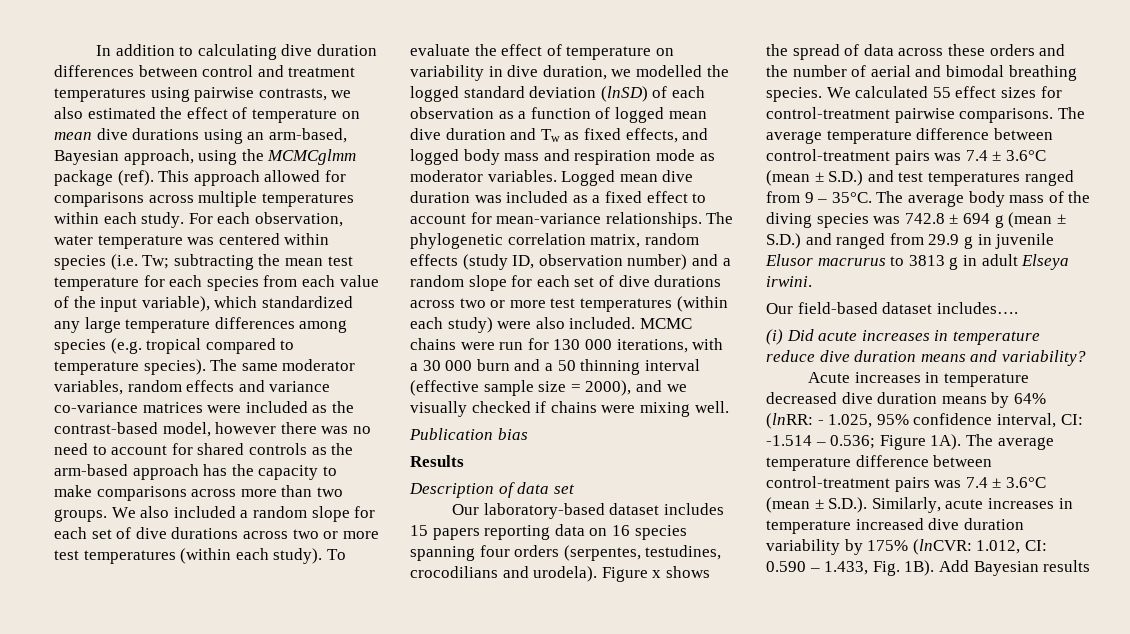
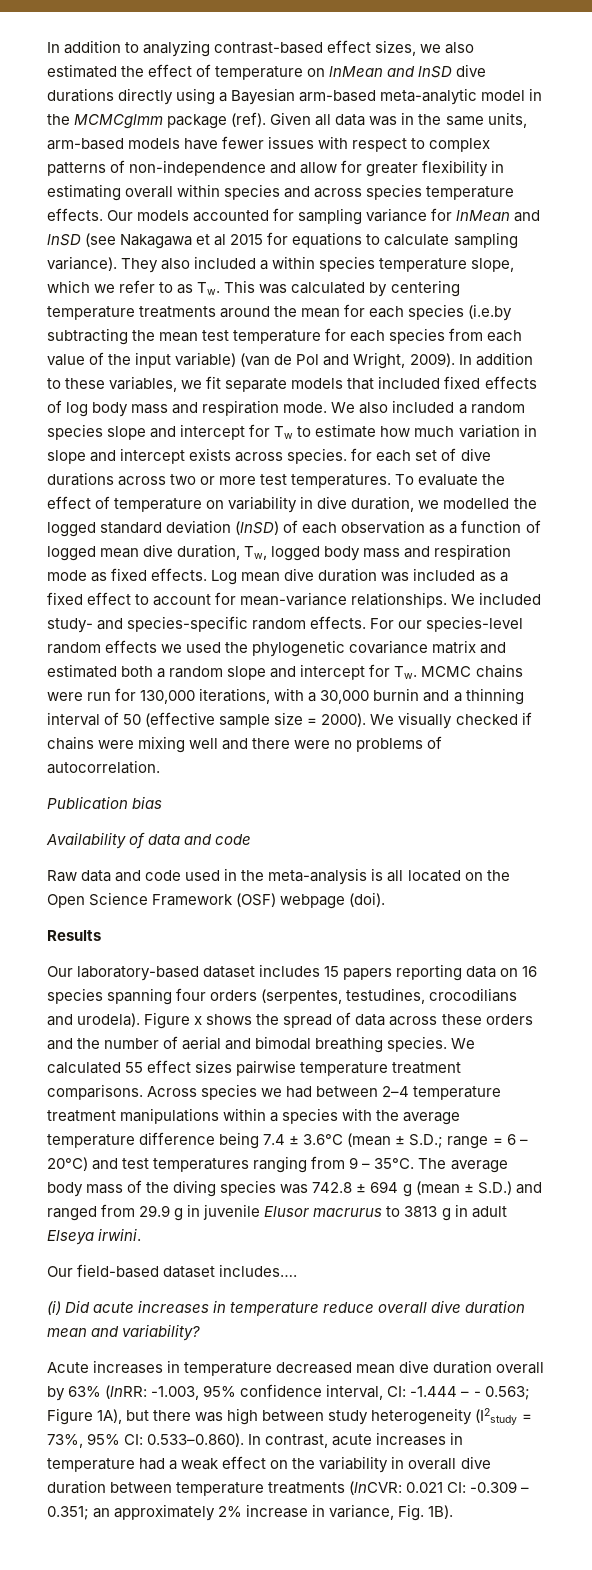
- In addition to calculating dive duration differences between control and treatment temperatures using pairwise contrasts, we also estimated the effect of temperature on mean dive durations using an arm-based, Bayesian approach, using the MCMCglmm package (ref). This approach allowed for comparisons across multiple temperatures within each study. For each observation, water temperature was centered within species (i.e. Tw; subtracting the mean test temperature for each species from each value of the input variable), which standardized any large temperature differences among species (e.g. tropical compared to temperature species). The same moderator variables, random effects and variance co-variance matrices were included as the contrast-based model, however there was no need to account for shared controls as the arm-based approach has the capacity to make comparisons across more than two groups.
+ In addition to analyzing contrast-based effect sizes, we also estimated the effect of temperature on lnMean and lnSD dive durations directly using a Bayesian arm-based meta-analytic model in the MCMCglmm package (ref). Given all data was in the same units, arm-based models have fewer issues with respect to complex patterns of non-independence and allow for greater flexibility in estimating overall within species and across species temperature effects. Our models accounted for sampling variance for lnMean and lnSD (see Nakagawa et al 2015 for equations to calculate sampling variance). They also included a within species temperature slope, which we refer to as Tw. This was calculated by centering temperature treatments around the mean for each species (i.e.by subtracting the mean test temperature for each species from each value of the input variable) (van de Pol and Wright, 2009). In addition to these variables, we fit separate models that included fixed effects of log body mass and respiration mode.
- We also included a random slope for each set of dive durations across two or more test temperatures (within each study).
+ We also included a random species slope and intercept for Tw to estimate how much variation in slope and intercept exists across species. for each set of dive durations across two or more test temperatures.
- To evaluate the effect of temperature on variability in dive duration, we modelled the logged standard deviation (lnSD) of each observation as a function of logged mean dive duration and Tw as fixed effects, and logged body mass and respiration mode as moderator variables. Logged mean dive duration was included as a fixed effect to account for mean-variance relationships.
+ To evaluate the effect of temperature on variability in dive duration, we modelled the logged standard deviation (lnSD) of each observation as a function of logged mean dive duration, Tw, logged body mass and respiration mode as fixed effects. Log mean dive duration was included as a fixed effect to account for mean-variance relationships.
- The phylogenetic correlation matrix, random effects (study ID, observation number) and a random slope for each set of dive durations across two or more test temperatures (within each study) were also included. MCMC chains were run for 130 000 iterations, with a 30 000 burn and a 50 thinning interval (effective sample size = 2000), and we visually checked if chains were mixing well.
+ We included study- and species-specific random effects. For our species-level random effects we used the phylogenetic covariance matrix and estimated both a random slope and intercept for Tw. MCMC chains were run for 130,000 iterations, with a 30,000 burnin and a thinning interval of 50 (effective sample size = 2000). We visually checked if chains were mixing well and there were no problems of autocorrelation.
  Publication bias
+ Availability of data and code
+ Raw data and code used in the meta-analysis is all located on the Open Science Framework (OSF) webpage (doi).
  Results
- Description of data set
- We calculated 55 effect sizes for control-treatment pairwise comparisons. The average temperature difference between control-treatment pairs was 7.4 ± 3.6°C (mean ± S.D.) and test temperatures ranged from 9 – 35°C.
+ We calculated 55 effect sizes pairwise temperature treatment comparisons. Across species we had between 2–4 temperature treatment manipulations within a species with the average temperature difference being 7.4 ± 3.6°C (mean ± S.D.; range = 6 – 20°C) and test temperatures ranging from 9 – 35°C.
- (i) Did acute increases in temperature reduce dive duration means and variability?
+ (i) Did acute increases in temperature reduce overall dive duration mean and variability?
- Acute increases in temperature decreased dive duration means by 64% (lnRR: - 1.025, 95% confidence interval, CI: -1.514 – 0.536; Figure 1A). The average temperature difference between control-treatment pairs was 7.4 ± 3.6°C (mean ± S.D.). Similarly, acute increases in temperature increased dive duration variability by 175% (lnCVR: 1.012, CI: 0.590 – 1.433, Fig. 1B). Add Bayesian results
+ Acute increases in temperature decreased mean dive duration overall by 63% (lnRR: -1.003, 95% confidence interval, CI: -1.444 – - 0.563; Figure 1A), but there was high between study heterogeneity (I2study = 73%, 95% CI: 0.533–0.860). In contrast, acute increases in temperature had a weak effect on the variability in overall dive duration between temperature treatments (lnCVR: 0.021 CI: -0.309 – 0.351; an approximately 2% increase in variance, Fig. 1B).

